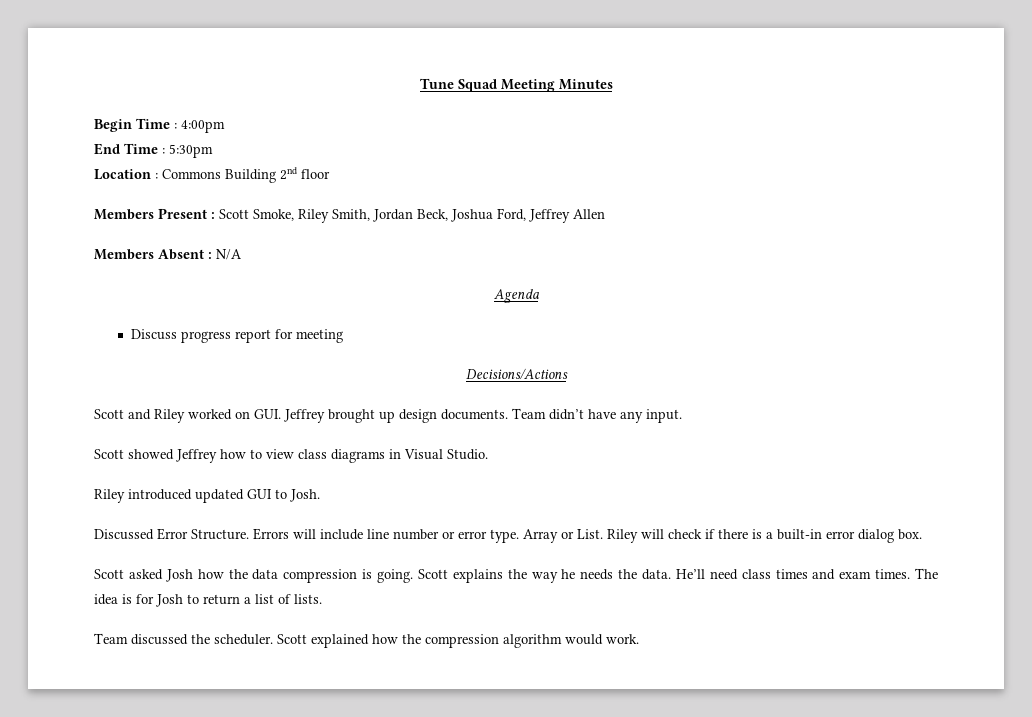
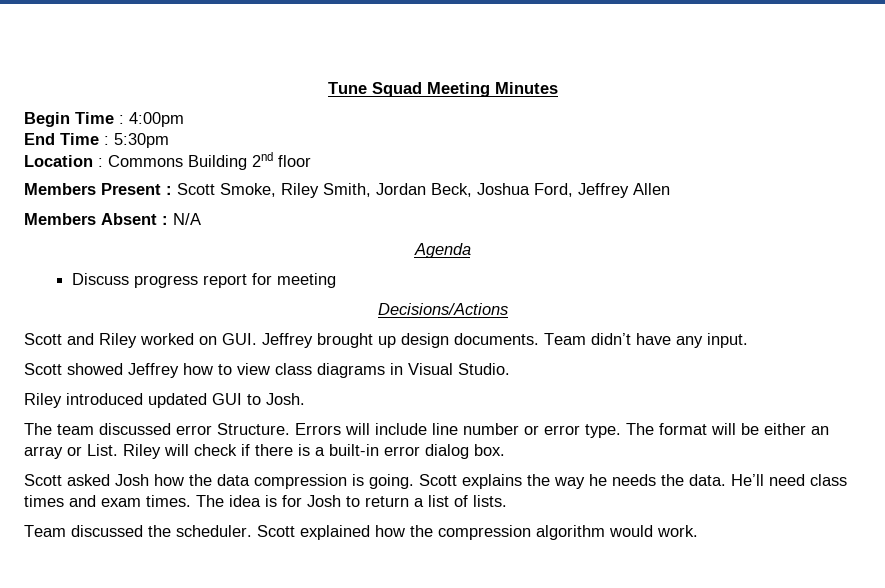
- Discussed Error Structure.
+ The team discussed error Structure.
- Array or List.
+ The format will be either an array or List.

